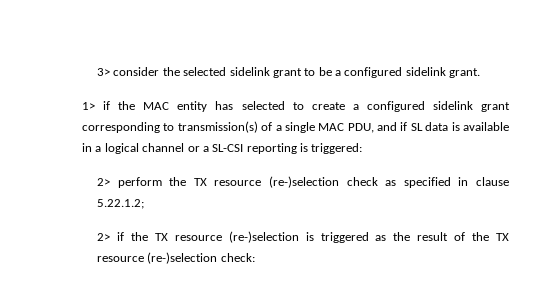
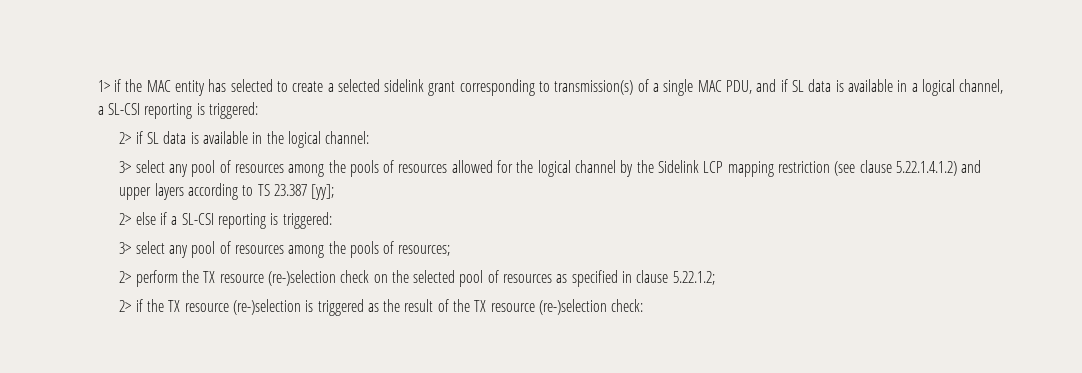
- 3> consider the selected sidelink grant to be a configured sidelink grant.
- 1> if the MAC entity has selected to create a configured sidelink grant corresponding to transmission(s) of a single MAC PDU, and if SL data is available in a logical channel or a SL-CSI reporting is triggered:
+ 1> if the MAC entity has selected to create a selected sidelink grant corresponding to transmission(s) of a single MAC PDU, and if SL data is available in a logical channel, a SL-CSI reporting is triggered:
+ 2> if SL data is available in the logical channel:
+ 3> select any pool of resources among the pools of resources allowed for the logical channel by the Sidelink LCP mapping restriction (see clause 5.22.1.4.1.2) and upper layers according to TS 23.387 [yy];
+ 2> else if a SL-CSI reporting is triggered:
+ 3> select any pool of resources among the pools of resources;
- 2> perform the TX resource (re-)selection check as specified in clause 5.22.1.2;
+ 2> perform the TX resource (re-)selection check on the selected pool of resources as specified in clause 5.22.1.2;

